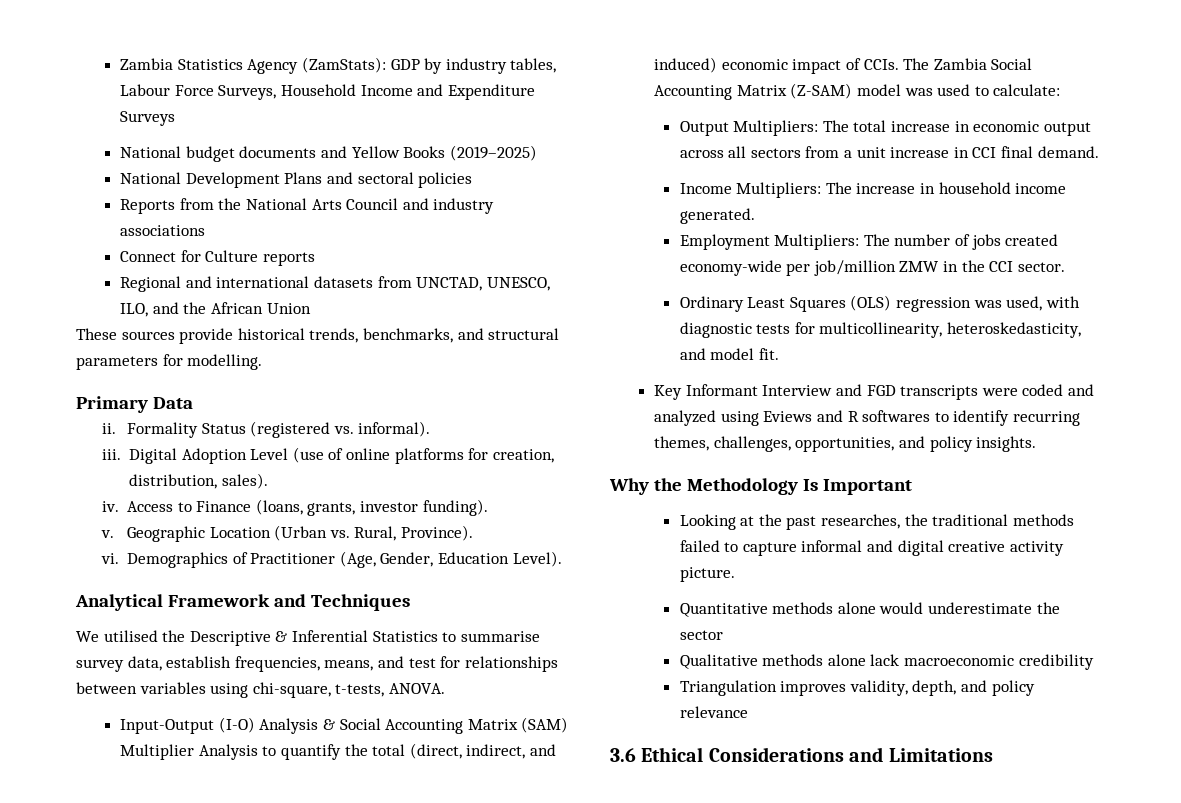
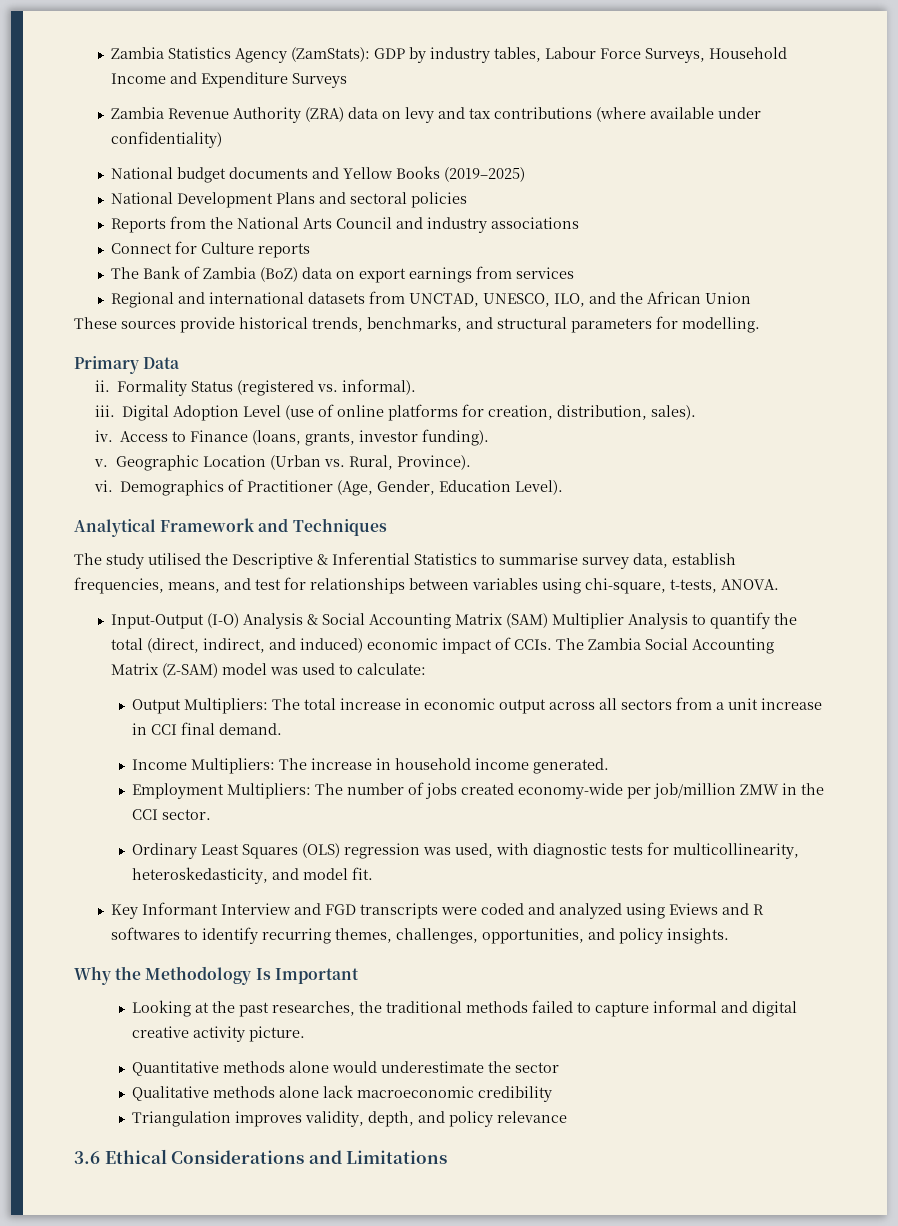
+ Zambia Revenue Authority (ZRA) data on levy and tax contributions (where available under confidentiality)
+ The Bank of Zambia (BoZ) data on export earnings from services
- We utilised the Descriptive & Inferential Statistics to summarise survey data, establish frequencies, means, and test for relationships between variables using chi-square, t-tests, ANOVA.
+ The study utilised the Descriptive & Inferential Statistics to summarise survey data, establish frequencies, means, and test for relationships between variables using chi-square, t-tests, ANOVA.

